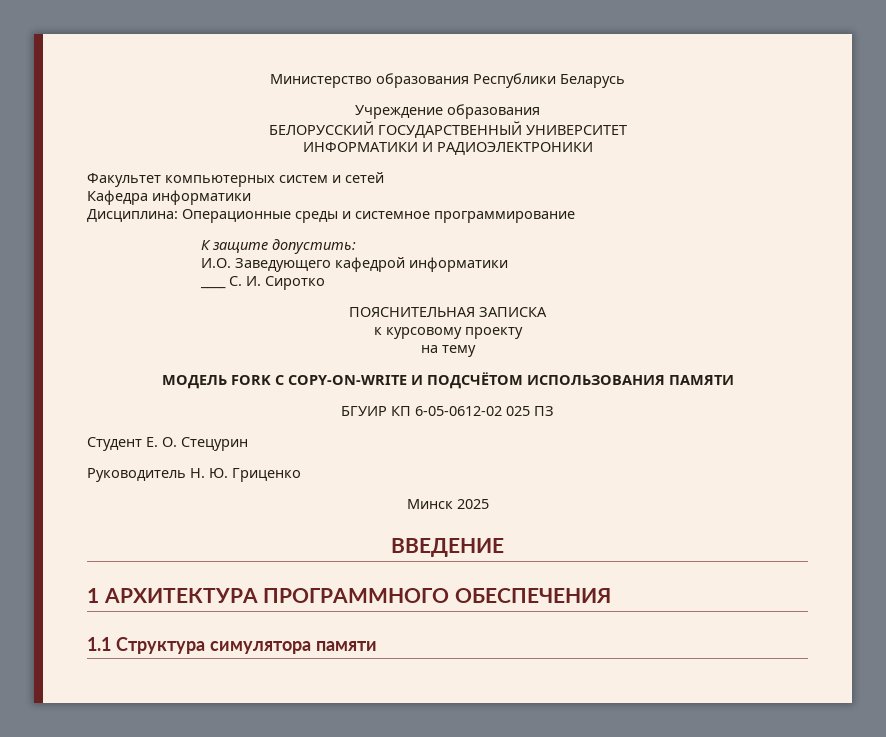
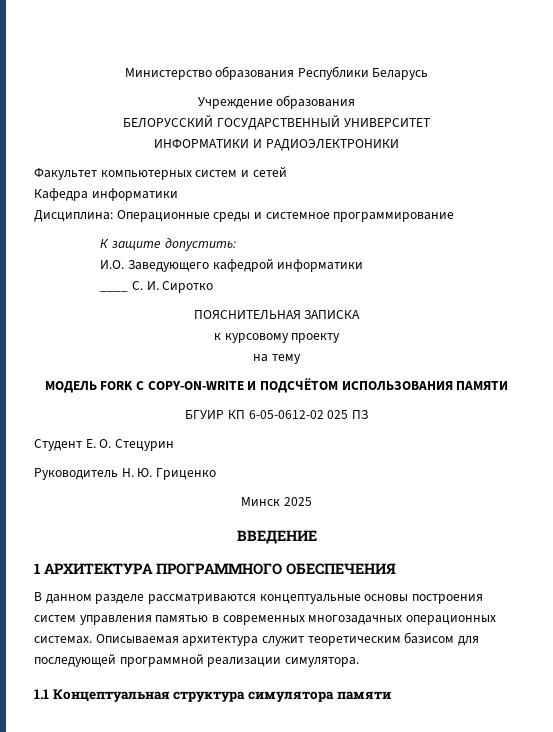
+ В данном разделе рассматриваются концептуальные основы построения систем управления памятью в современных многозадачных операционных системах. Описываемая архитектура служит теоретическим базисом для последующей программной реализации симулятора.
- 1.1 Структура симулятора памяти
+ 1.1 Концептуальная структура симулятора памяти

